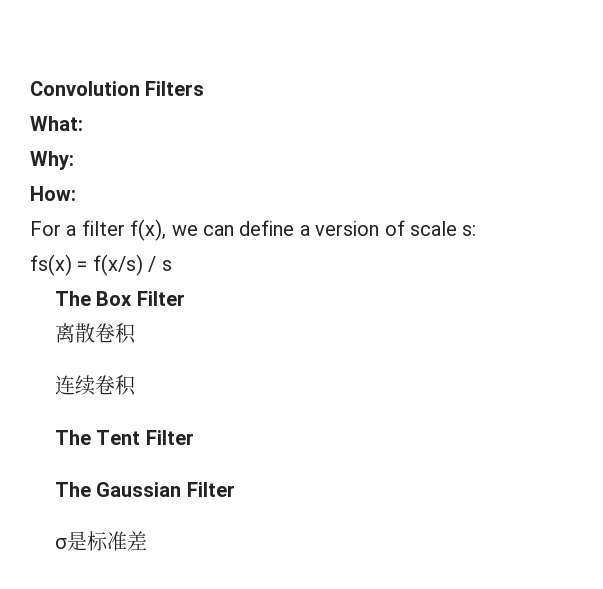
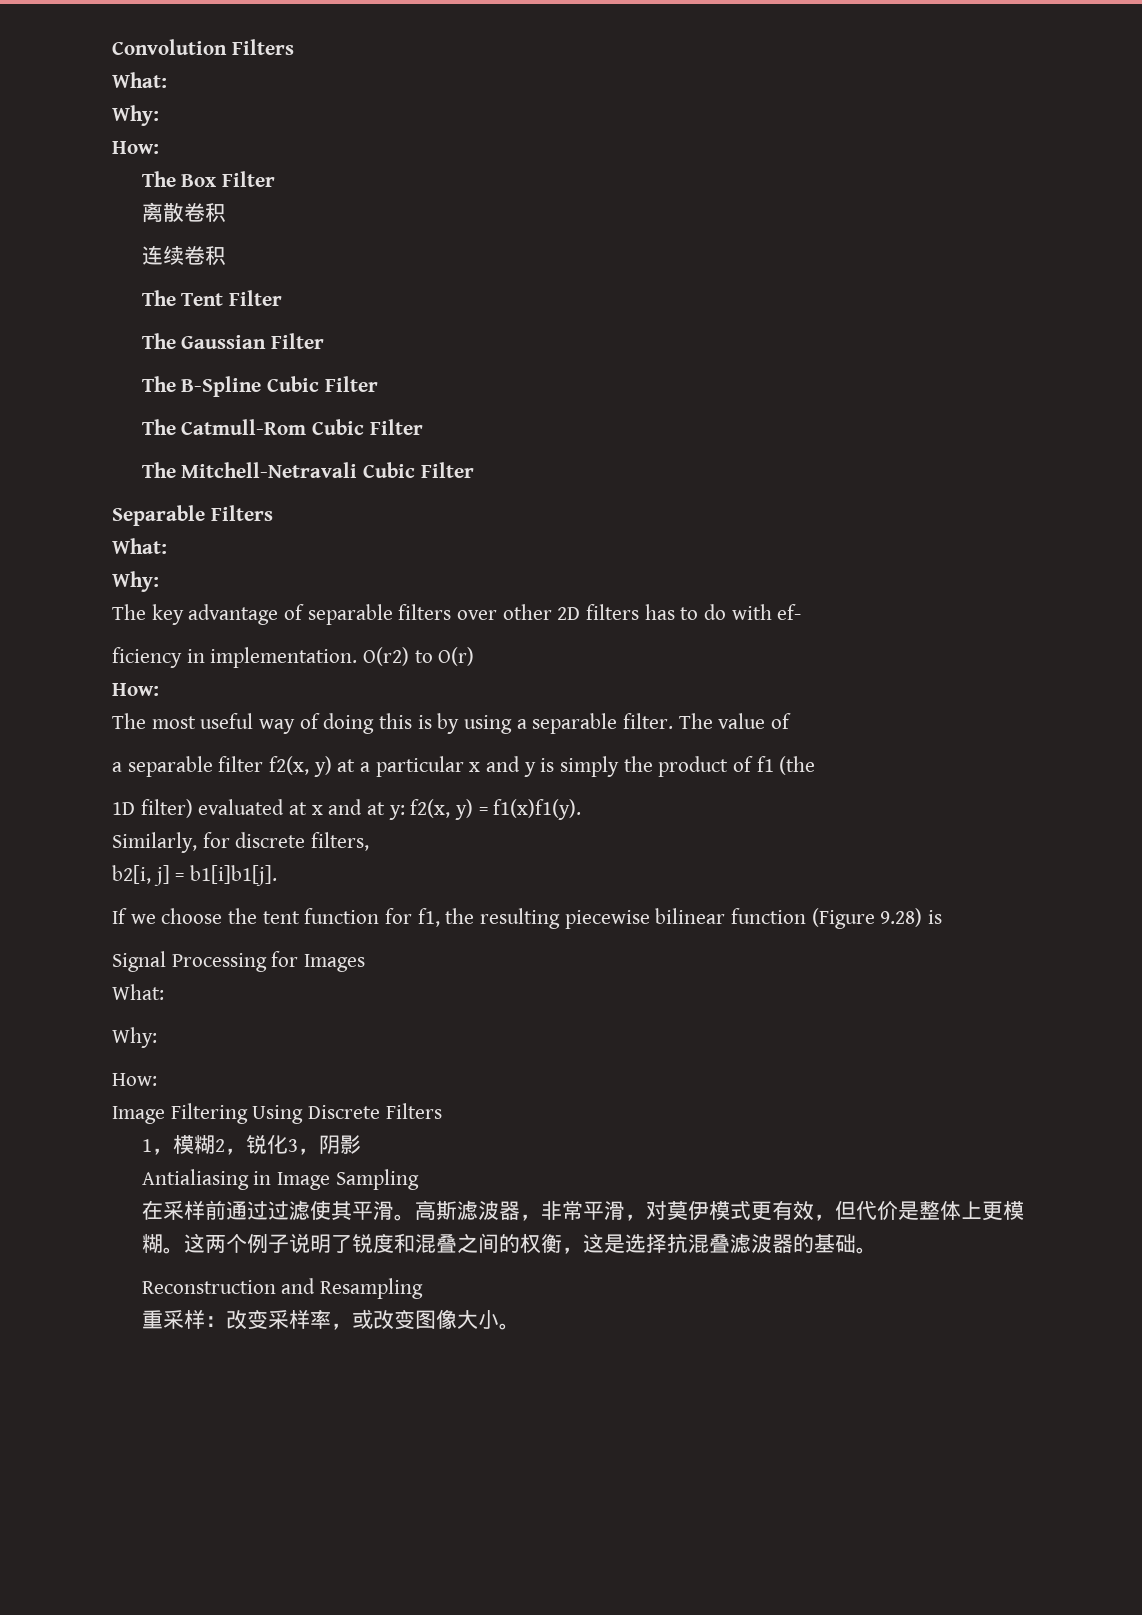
- For a filter f(x), we can define a version of scale s:
- fs(x) = f(x/s) / s
- σ是标准差
+ The B-Spline Cubic Filter
+ The Catmull-Rom Cubic Filter
+ The Mitchell-Netravali Cubic Filter
+ Separable Filters
+ What:
+ Why:
+ The key advantage of separable filters over other 2D filters has to do with ef-
+ ficiency in implementation. O(r2) to O(r)
+ How:
+ The most useful way of doing this is by using a separable filter. The value of
+ a separable filter f2(x, y) at a particular x and y is simply the product of f1 (the
+ 1D filter) evaluated at x and at y: f2(x, y) = f1(x)f1(y).
+ Similarly, for discrete filters,
+ b2[i, j] = b1[i]b1[j].
+ If we choose the tent function for f1, the resulting piecewise bilinear function (Figure 9.28) is
+ Signal Processing for Images
+ What:
+ Why:
+ How:
+ Image Filtering Using Discrete Filters
+ 1，模糊2，锐化3，阴影
+ Antialiasing in Image Sampling
+ 在采样前通过过滤使其平滑。高斯滤波器，非常平滑，对莫伊模式更有效，但代价是整体上更模糊。这两个例子说明了锐度和混叠之间的权衡，这是选择抗混叠滤波器的基础。
+ Reconstruction and Resampling
+ 重采样：改变采样率，或改变图像大小。

